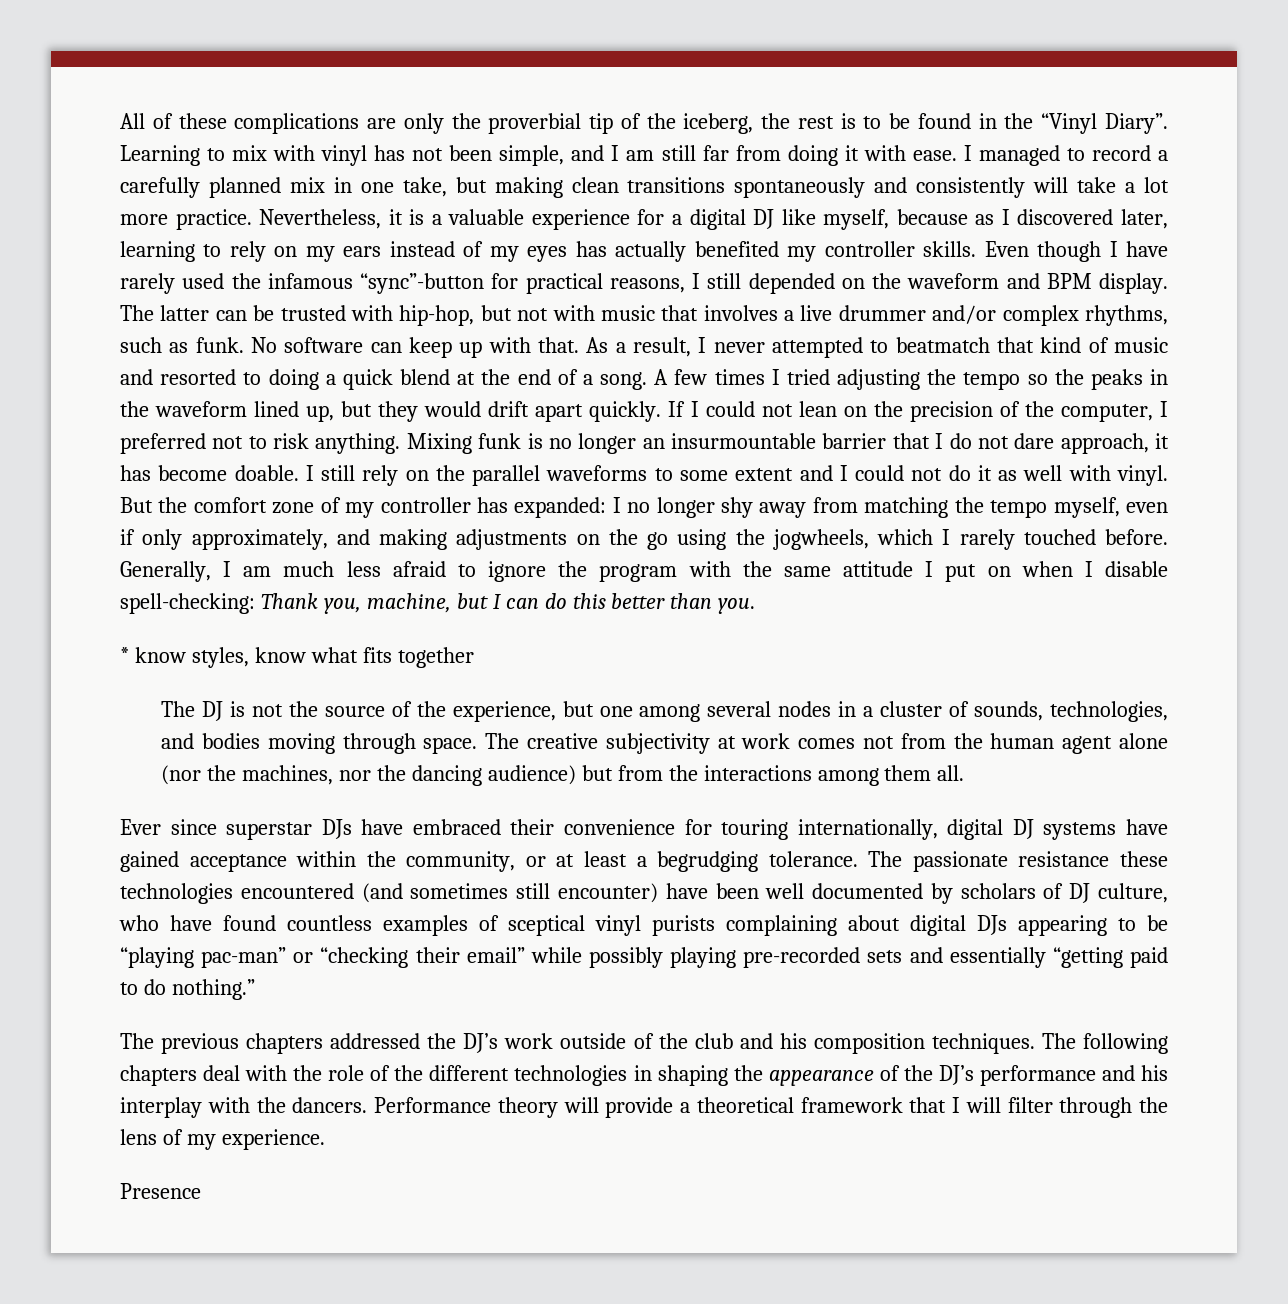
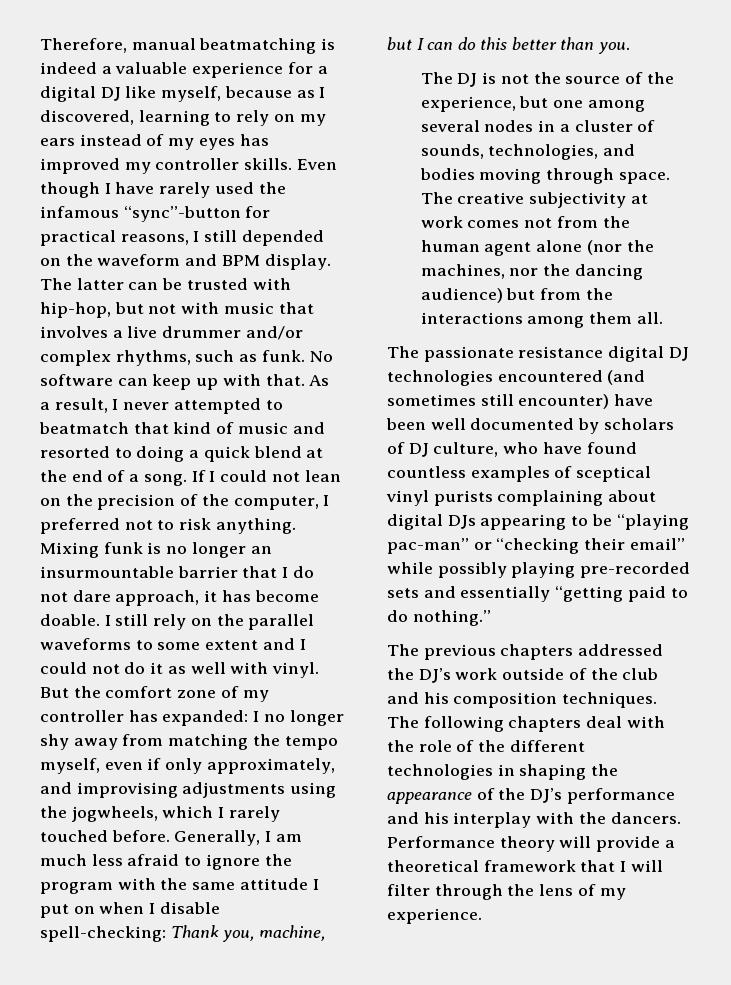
- All of these complications are only the proverbial tip of the iceberg, the rest is to be found in the “Vinyl Diary”. Learning to mix with vinyl has not been simple, and I am still far from doing it with ease. I managed to record a carefully planned mix in one take, but making clean transitions spontaneously and consistently will take a lot more practice. Nevertheless, it is a valuable experience for a digital DJ like myself, because as I discovered later, learning to rely on my ears instead of my eyes has actually benefited my controller skills.
+ Therefore, manual beatmatching is indeed a valuable experience for a digital DJ like myself, because as I discovered, learning to rely on my ears instead of my eyes has improved my controller skills.
- A few times I tried adjusting the tempo so the peaks in the waveform lined up, but they would drift apart quickly.
- But the comfort zone of my controller has expanded: I no longer shy away from matching the tempo myself, even if only approximately, and making adjustments on the go using the jogwheels, which I rarely touched before.
+ But the comfort zone of my controller has expanded: I no longer shy away from matching the tempo myself, even if only approximately, and improvising adjustments using the jogwheels, which I rarely touched before.
- * know styles, know what fits together
- Ever since superstar DJs have embraced their convenience for touring internationally, digital DJ systems have gained acceptance within the community, or at least a begrudging tolerance. The passionate resistance these technologies encountered (and sometimes still encounter) have been well documented by scholars of DJ culture, who have found countless examples of sceptical vinyl purists complaining about digital DJs appearing to be “playing pac-man” or “checking their email” while possibly playing pre-recorded sets and essentially “getting paid to do nothing.”
+ The passionate resistance digital DJ technologies encountered (and sometimes still encounter) have been well documented by scholars of DJ culture, who have found countless examples of sceptical vinyl purists complaining about digital DJs appearing to be “playing pac-man” or “checking their email” while possibly playing pre-recorded sets and essentially “getting paid to do nothing.”
- Presence

